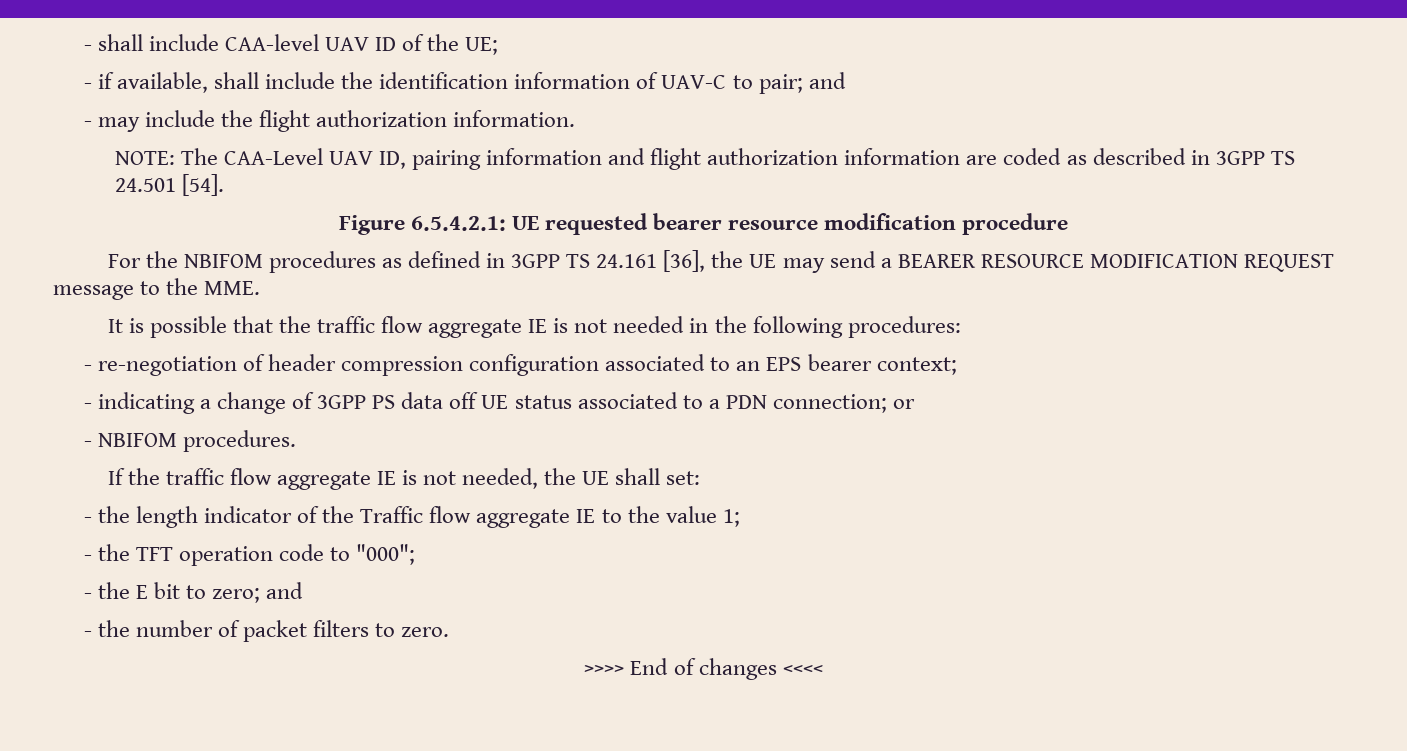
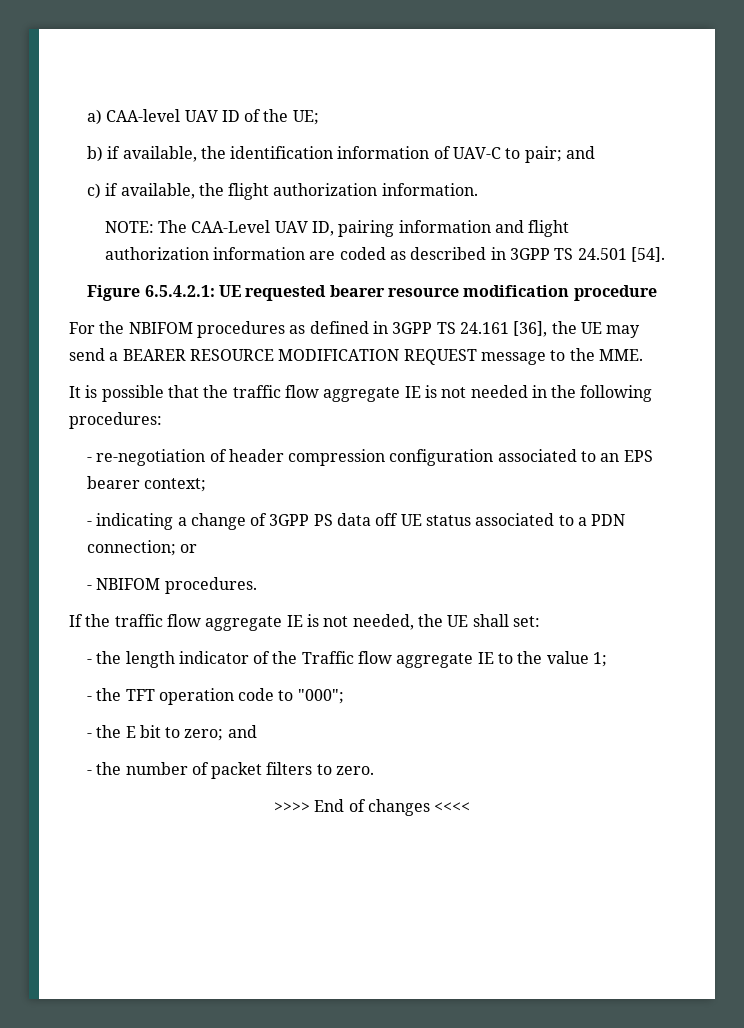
- - shall include CAA-level UAV ID of the UE;
+ a) CAA-level UAV ID of the UE;
- - if available, shall include the identification information of UAV-C to pair; and
+ b) if available, the identification information of UAV-C to pair; and
- - may include the flight authorization information.
+ c) if available, the flight authorization information.

